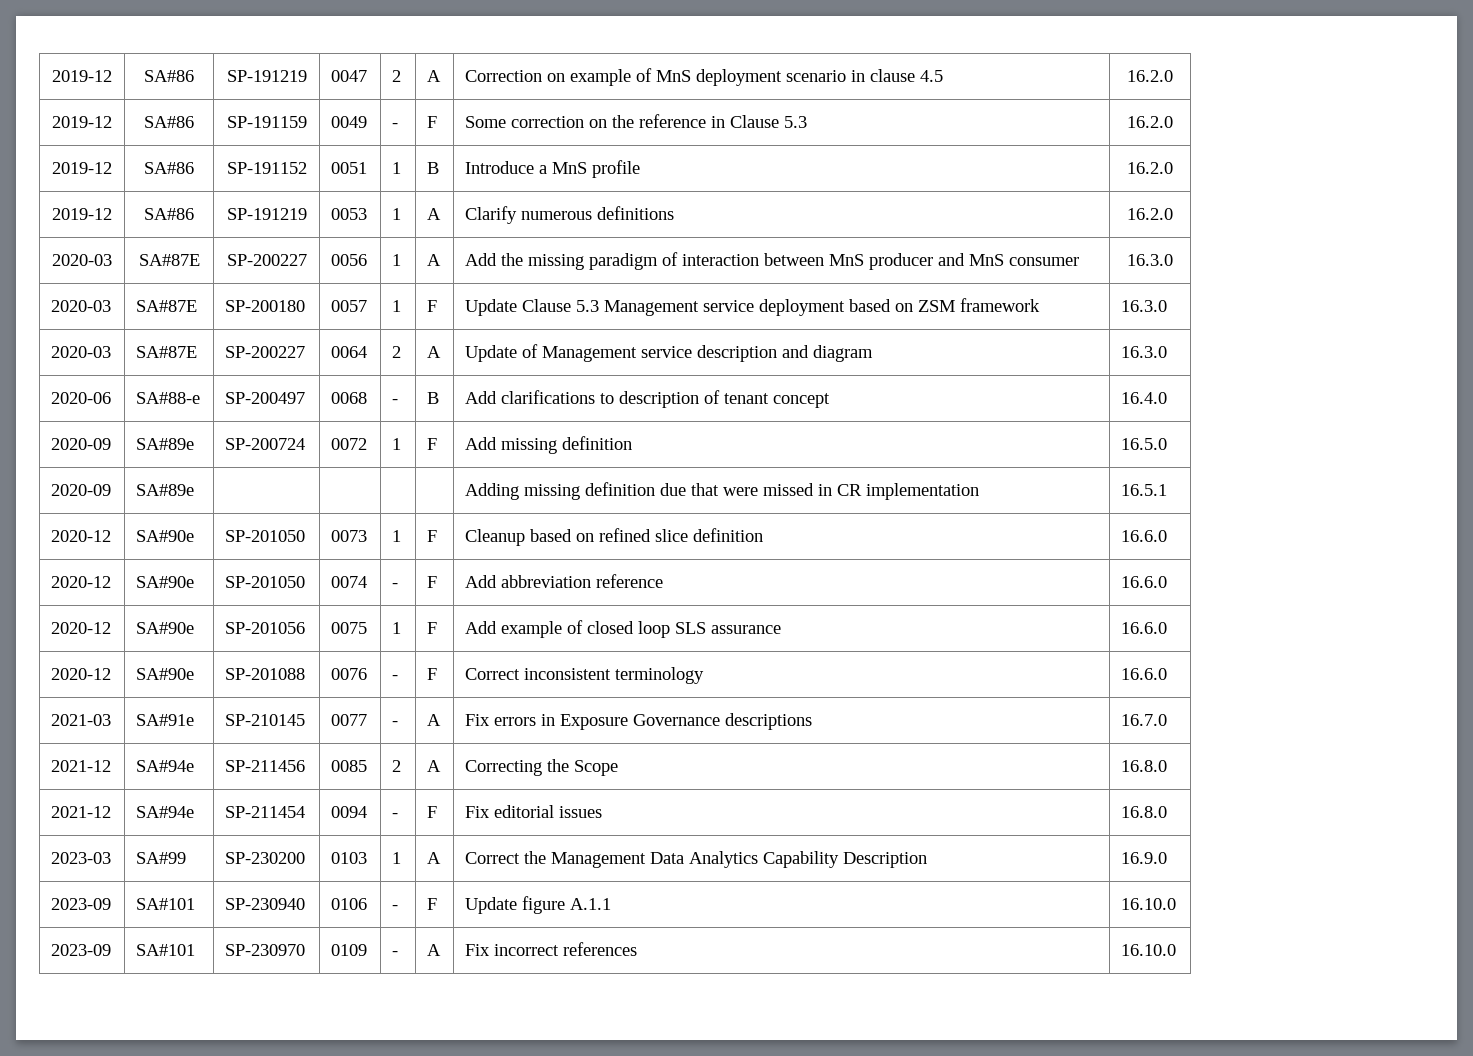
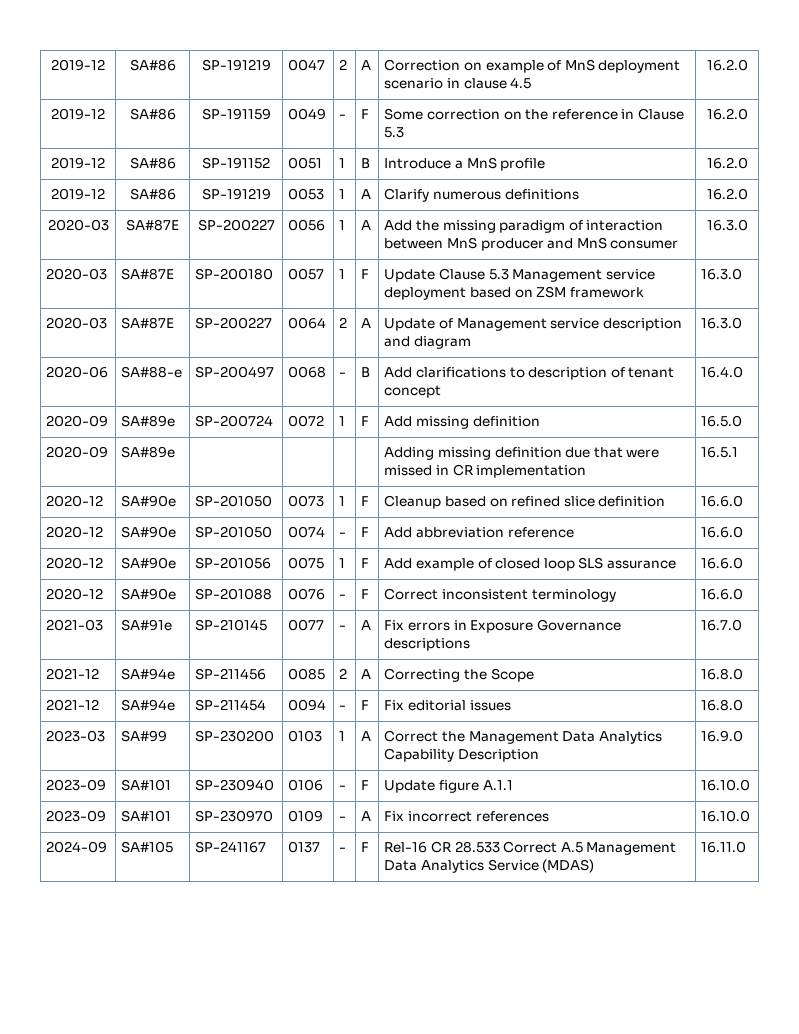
+ 2024-09 | SA#105 | SP-241167 | 0137 | - | F | Rel-16 CR 28.533 Correct A.5 Management Data Analytics Service (MDAS) | 16.11.0

